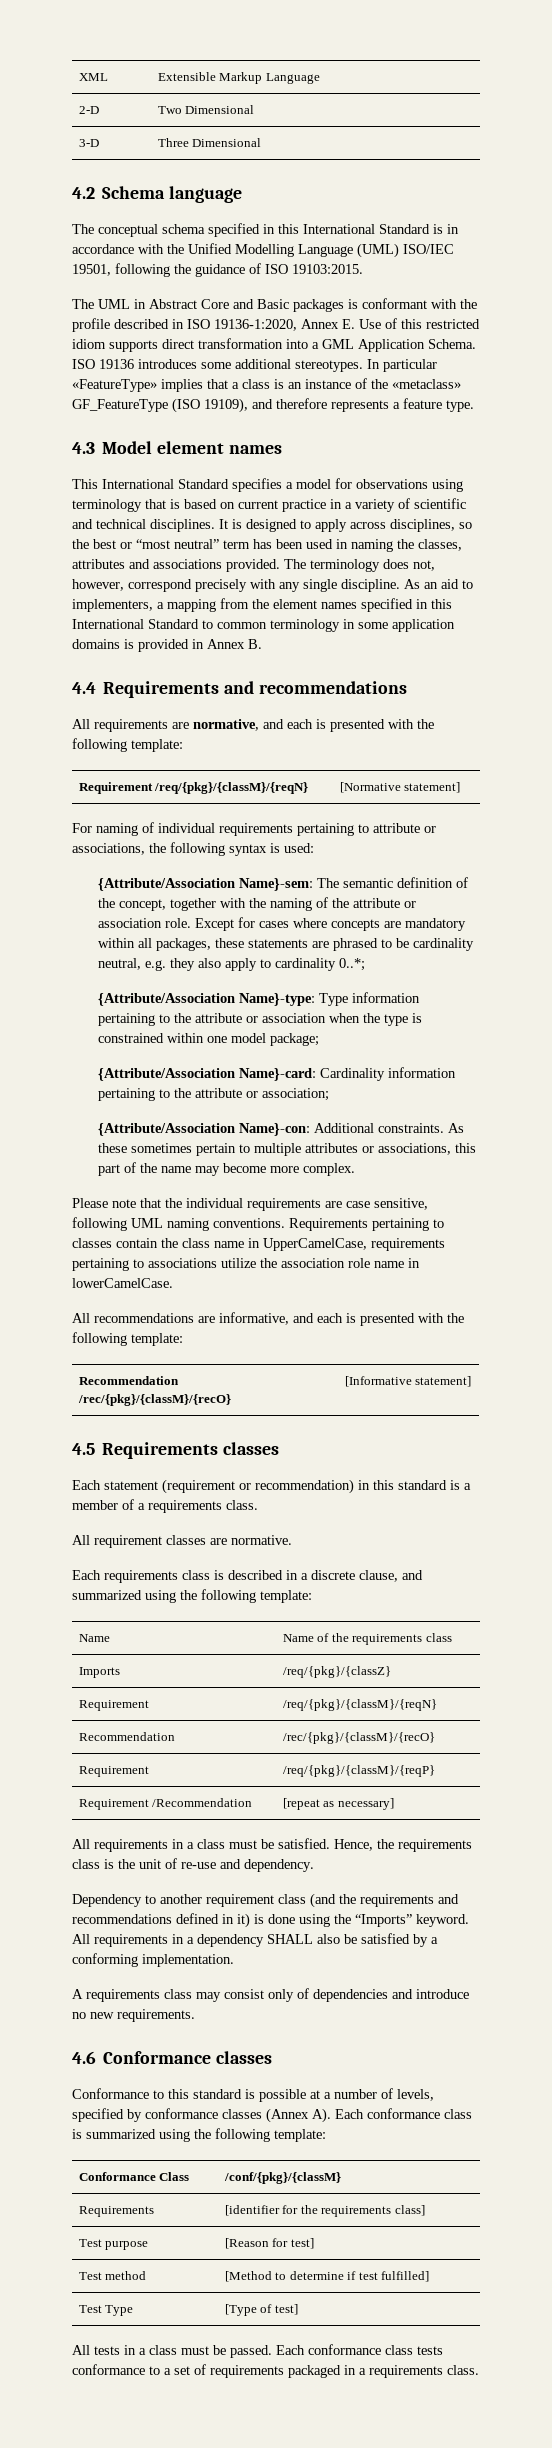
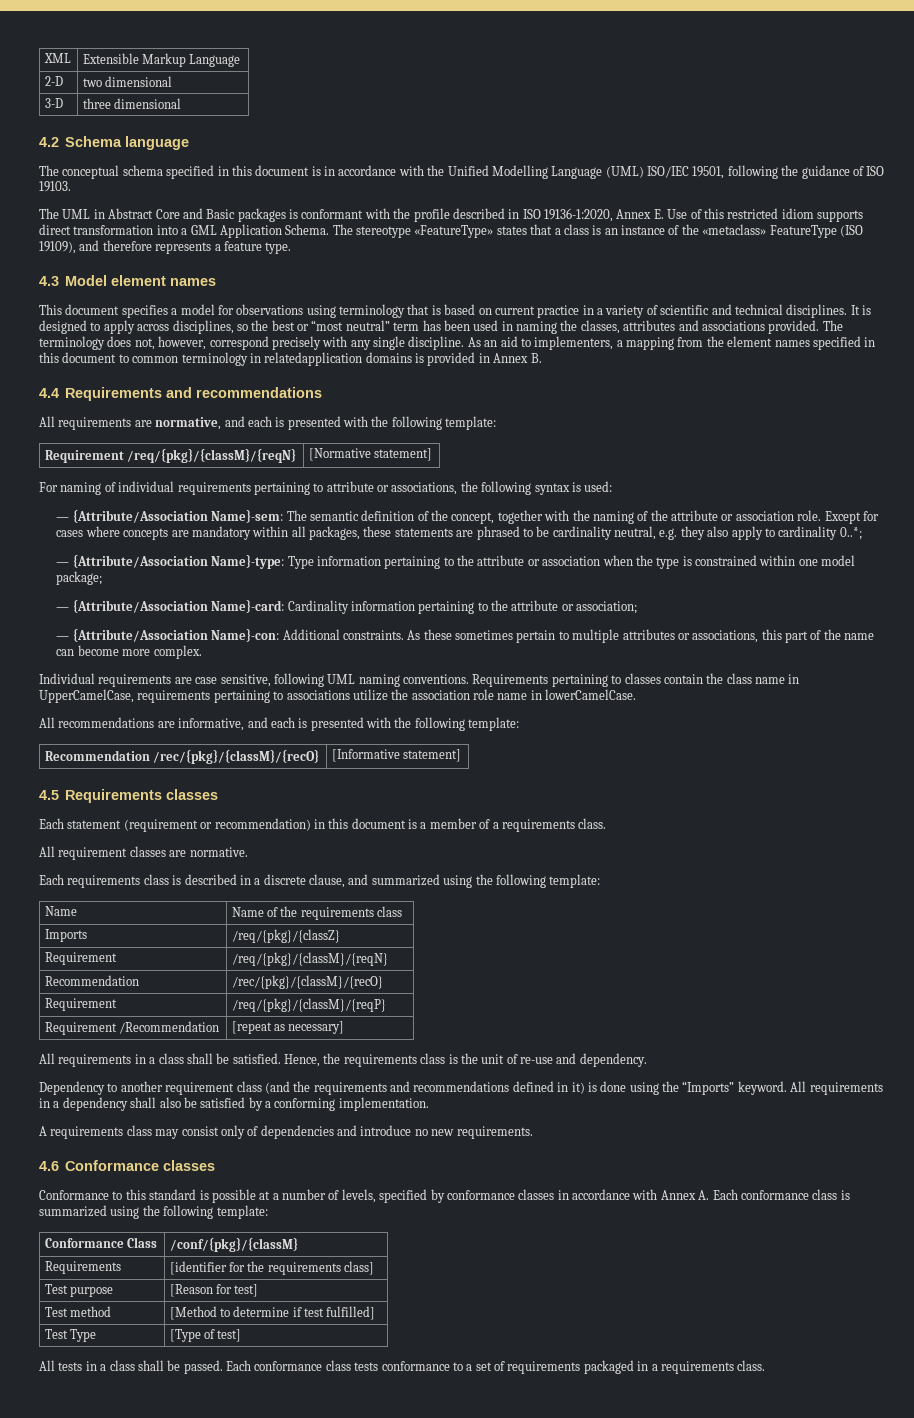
- 2-D | Two Dimensional
+ 2-D | two dimensional
- 3-D | Three Dimensional
+ 3-D | three dimensional
- The conceptual schema specified in this International Standard is in accordance with the Unified Modelling Language (UML) ISO/IEC 19501, following the guidance of ISO 19103:2015.
+ The conceptual schema specified in this document is in accordance with the Unified Modelling Language (UML) ISO/IEC 19501, following the guidance of ISO 19103.
- ISO 19136 introduces some additional stereotypes. In particular «FeatureType» implies that a class is an instance of the «metaclass» GF_FeatureType (ISO 19109), and therefore represents a feature type.
+ The stereotype «FeatureType» states that a class is an instance of the «metaclass» FeatureType (ISO 19109), and therefore represents a feature type.
- This International Standard specifies a model for observations using terminology that is based on current practice in a variety of scientific and technical disciplines.
+ This document specifies a model for observations using terminology that is based on current practice in a variety of scientific and technical disciplines.
- As an aid to implementers, a mapping from the element names specified in this International Standard to common terminology in some application domains is provided in Annex B.
+ As an aid to implementers, a mapping from the element names specified in this document to common terminology in relatedapplication domains is provided in Annex B.
- {Attribute/Association Name}-sem: The semantic definition of the concept, together with the naming of the attribute or association role.
+ — {Attribute/Association Name}-sem: The semantic definition of the concept, together with the naming of the attribute or association role.
- {Attribute/Association Name}-type: Type information pertaining to the attribute or association when the type is constrained within one model package;
+ — {Attribute/Association Name}-type: Type information pertaining to the attribute or association when the type is constrained within one model package;
- {Attribute/Association Name}-card: Cardinality information pertaining to the attribute or association;
+ — {Attribute/Association Name}-card: Cardinality information pertaining to the attribute or association;
- {Attribute/Association Name}-con: Additional constraints.
+ — {Attribute/Association Name}-con: Additional constraints.
- As these sometimes pertain to multiple attributes or associations, this part of the name may become more complex.
+ As these sometimes pertain to multiple attributes or associations, this part of the name can become more complex.
- Please note that the individual requirements are case sensitive, following UML naming conventions.
+ Individual requirements are case sensitive, following UML naming conventions.
- Each statement (requirement or recommendation) in this standard is a member of a requirements class.
+ Each statement (requirement or recommendation) in this document is a member of a requirements class.
- All requirements in a class must be satisfied.
+ All requirements in a class shall be satisfied.
- All requirements in a dependency SHALL also be satisfied by a conforming implementation.
+ All requirements in a dependency shall also be satisfied by a conforming implementation.
- Conformance to this standard is possible at a number of levels, specified by conformance classes (Annex A). Each conformance class is summarized using the following template:
+ Conformance to this standard is possible at a number of levels, specified by conformance classes in accordance with Annex A. Each conformance class is summarized using the following template:
- All tests in a class must be passed.
+ All tests in a class shall be passed.

